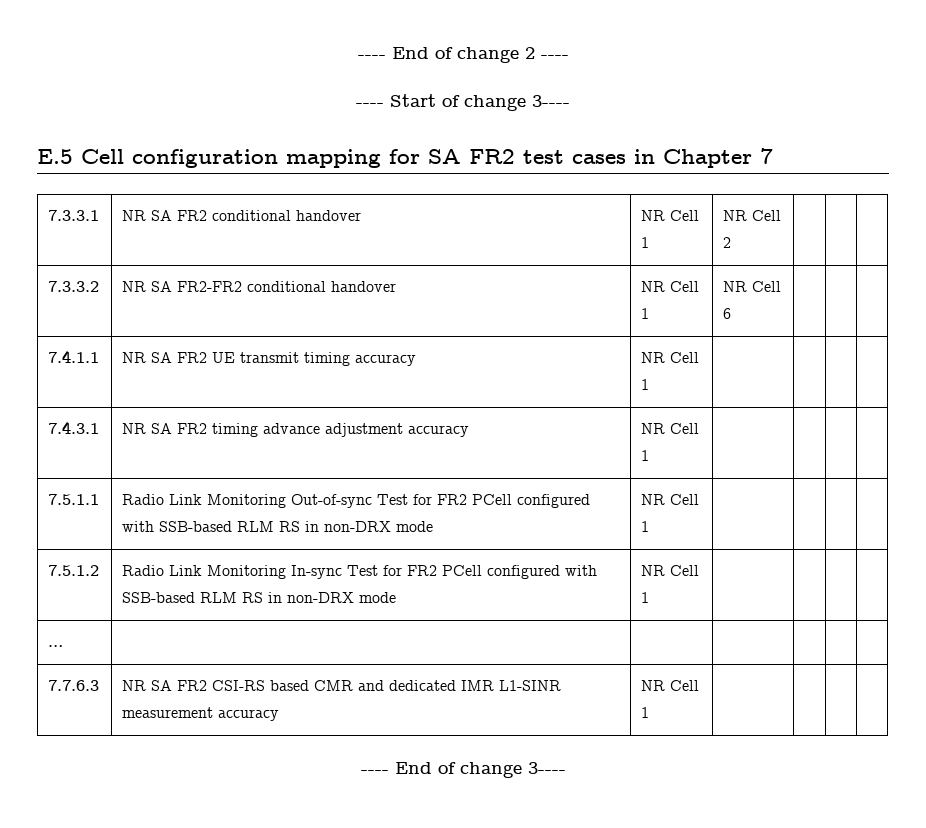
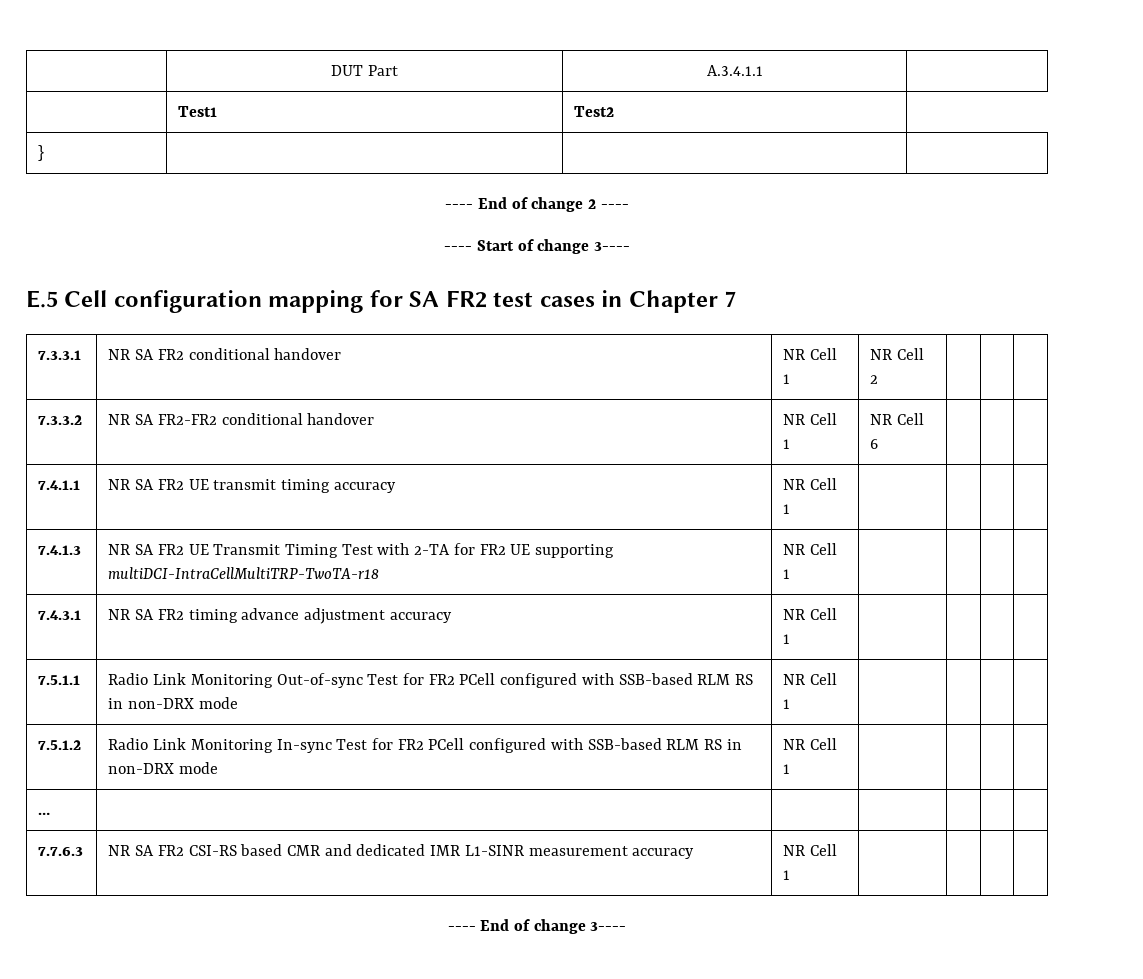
+ | DUT Part | A.3.4.1.1 |
+ | Test1 | Test2
+ } | | |
+ 7.4.1.3 | NR SA FR2 UE Transmit Timing Test with 2-TA for FR2 UE supporting multiDCI-IntraCellMultiTRP-TwoTA-r18 | NR Cell 1 | | | |

